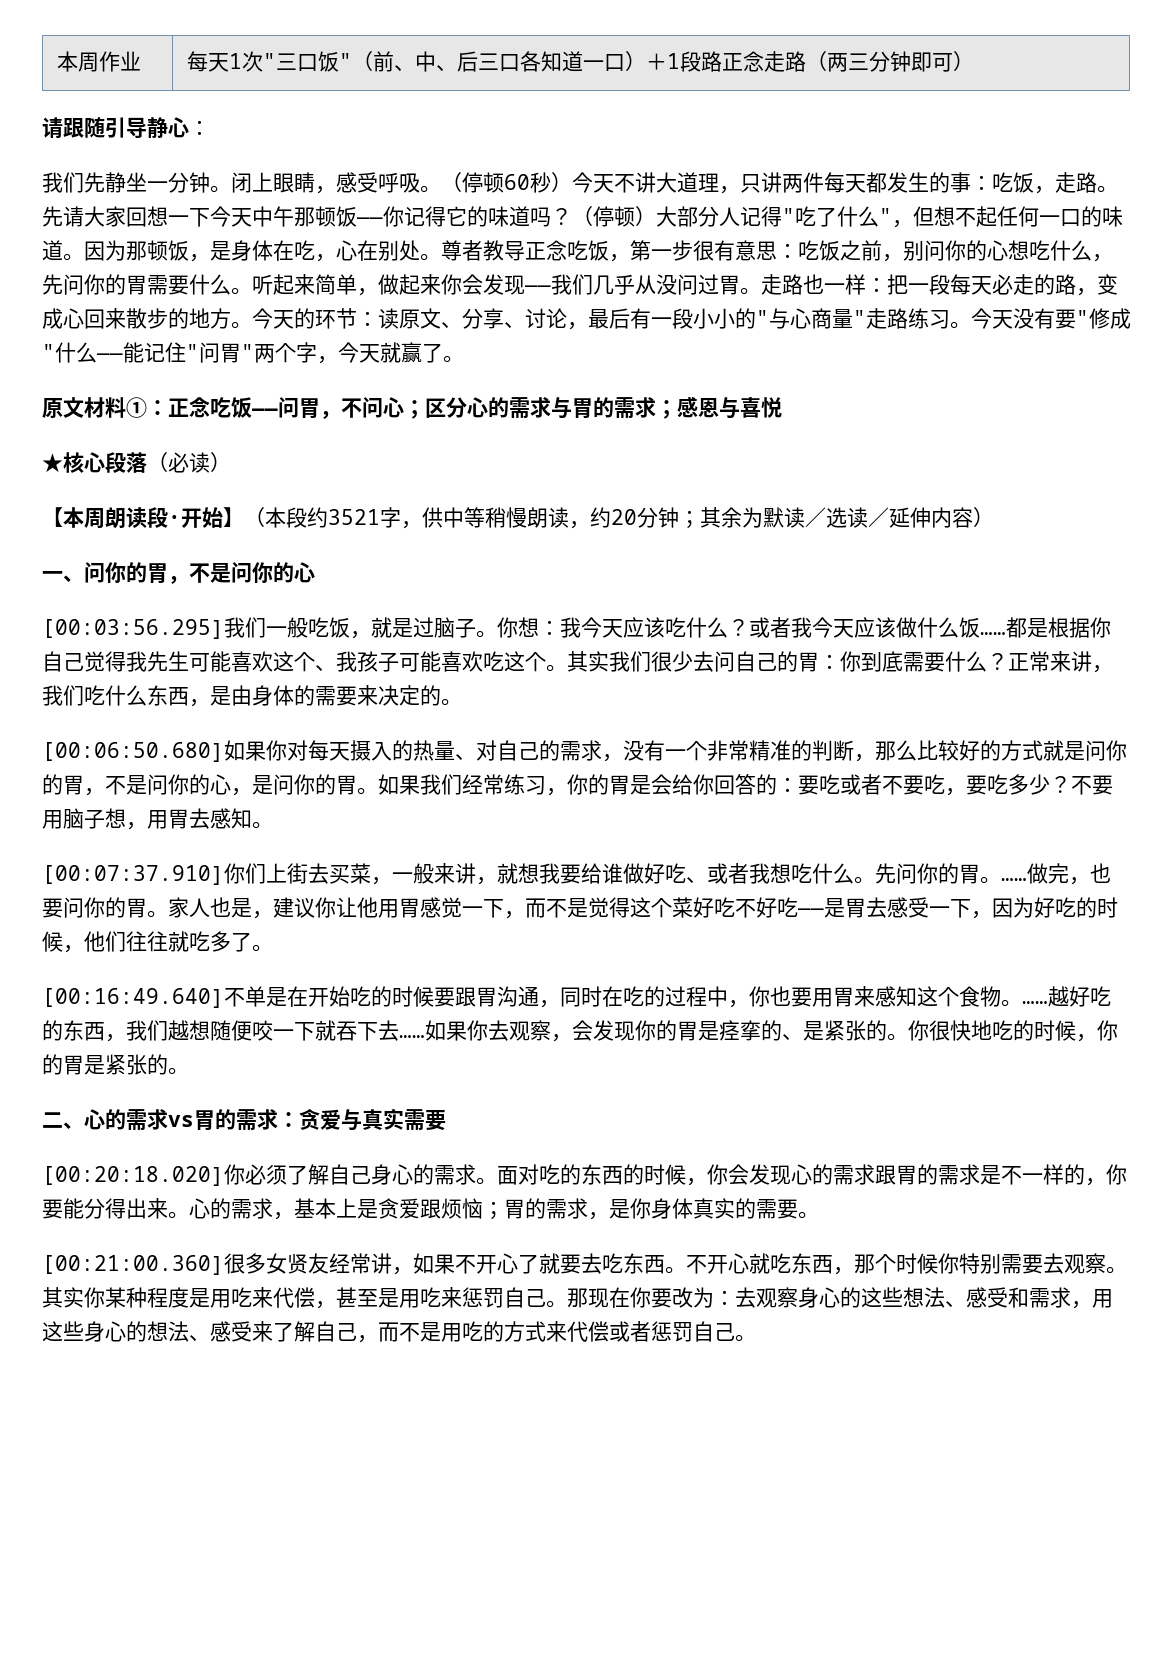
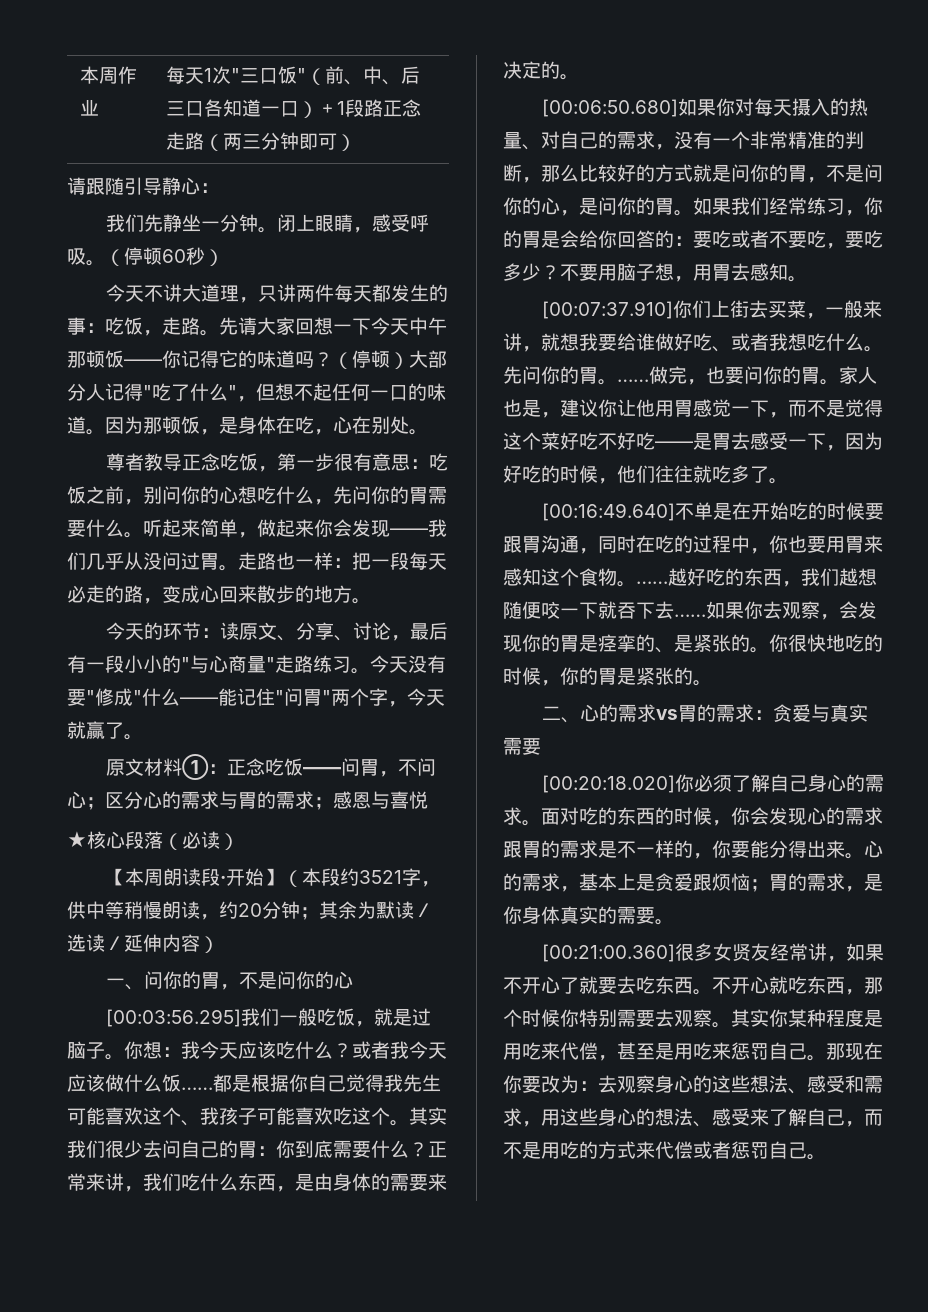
- （停顿60秒）今天不讲大道理，只讲两件每天都发生的事：吃饭，走路。
+ （停顿60秒）
+ 今天不讲大道理，只讲两件每天都发生的事：吃饭，走路。
- 因为那顿饭，是身体在吃，心在别处。尊者教导正念吃饭，第一步很有意思：吃饭之前，别问你的心想吃什么，先问你的胃需要什么。
+ 因为那顿饭，是身体在吃，心在别处。
+ 尊者教导正念吃饭，第一步很有意思：吃饭之前，别问你的心想吃什么，先问你的胃需要什么。
- 走路也一样：把一段每天必走的路，变成心回来散步的地方。今天的环节：读原文、分享、讨论，最后有一段小小的"与心商量"走路练习。
+ 走路也一样：把一段每天必走的路，变成心回来散步的地方。
+ 今天的环节：读原文、分享、讨论，最后有一段小小的"与心商量"走路练习。

